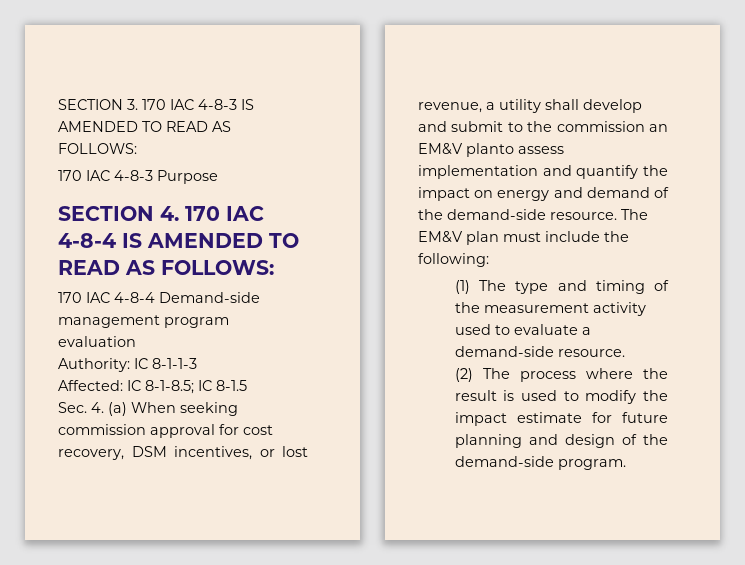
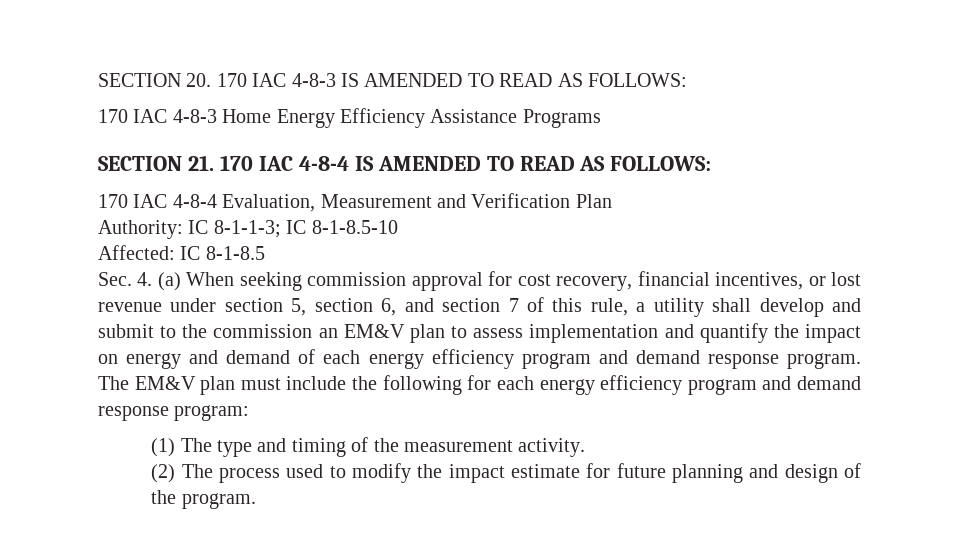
- SECTION 3. 170 IAC 4-8-3 IS AMENDED TO READ AS FOLLOWS:
+ SECTION 20. 170 IAC 4-8-3 IS AMENDED TO READ AS FOLLOWS:
- 170 IAC 4-8-3 Purpose
- SECTION 4. 170 IAC 4-8-4 IS AMENDED TO READ AS FOLLOWS:
+ 170 IAC 4-8-3 Home Energy Efficiency Assistance Programs
+ SECTION 21. 170 IAC 4-8-4 IS AMENDED TO READ AS FOLLOWS:
- 170 IAC 4-8-4 Demand-side management program evaluation
+ 170 IAC 4-8-4 Evaluation, Measurement and Verification Plan
- Authority: IC 8-1-1-3
+ Authority: IC 8-1-1-3; IC 8-1-8.5-10
- Affected: IC 8-1-8.5; IC 8-1.5
+ Affected: IC 8-1-8.5
- Sec. 4. (a) When seeking commission approval for cost recovery, DSM incentives, or lost revenue, a utility shall develop and submit to the commission an EM&V planto assess implementation and quantify the impact on energy and demand of the demand-side resource.
+ Sec. 4. (a) When seeking commission approval for cost recovery, financial incentives, or lost revenue under section 5, section 6, and section 7 of this rule, a utility shall develop and submit to the commission an EM&V plan to assess implementation and quantify the impact on energy and demand of each energy efficiency program and demand response program.
- The EM&V plan must include the following:
+ The EM&V plan must include the following for each energy efficiency program and demand response program:
- (1) The type and timing of the measurement activity used to evaluate a demand-side resource.
+ (1) The type and timing of the measurement activity.
- (2) The process where the result is used to modify the impact estimate for future planning and design of the demand-side program.
+ (2) The process used to modify the impact estimate for future planning and design of the program.

